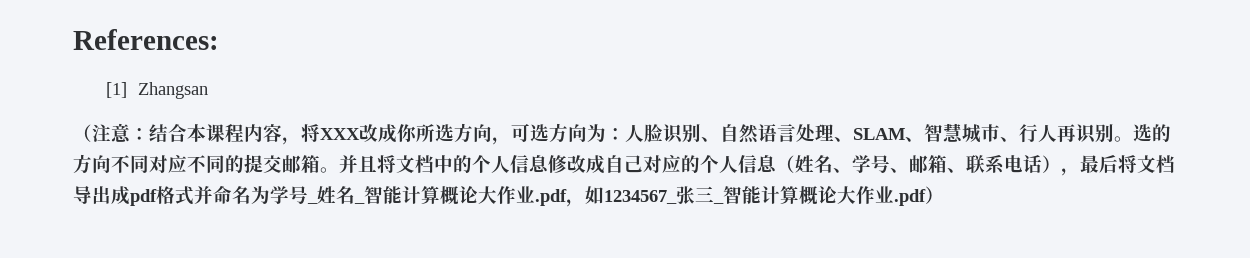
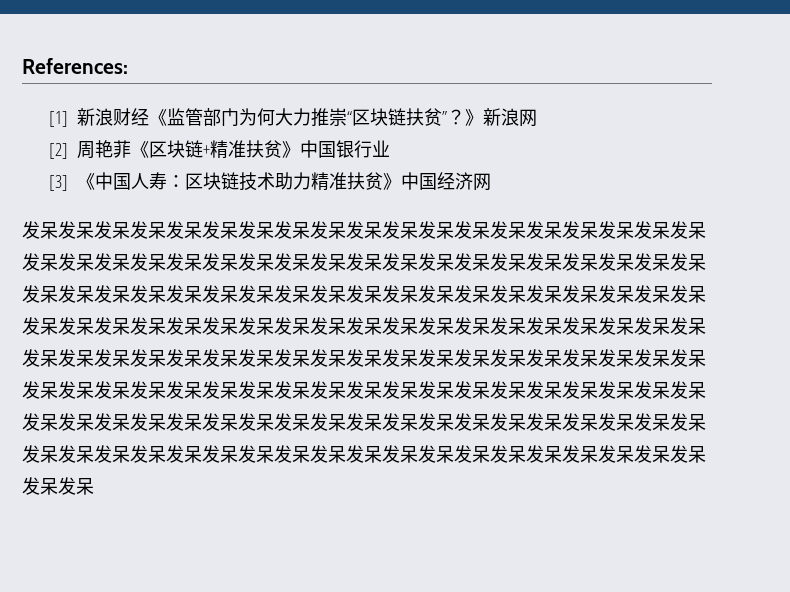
- [1] Zhangsan
- （注意：结合本课程内容，将XXX改成你所选方向，可选方向为：人脸识别、自然语言处理、SLAM、智慧城市、行人再识别。选的方向不同对应不同的提交邮箱。并且将文档中的个人信息修改成自己对应的个人信息（姓名、学号、邮箱、联系电话），最后将文档导出成pdf格式并命名为学号_姓名_智能计算概论大作业.pdf，如1234567_张三_智能计算概论大作业.pdf）
+ [1]新浪财经《监管部门为何大力推崇“区块链扶贫”？》新浪网
+ [2]周艳菲《区块链+精准扶贫》中国银行业
+ [3]《中国人寿：区块链技术助力精准扶贫》中国经济网
+ 发呆发呆发呆发呆发呆发呆发呆发呆发呆发呆发呆发呆发呆发呆发呆发呆发呆发呆发呆发呆发呆发呆发呆发呆发呆发呆发呆发呆发呆发呆发呆发呆发呆发呆发呆发呆发呆发呆发呆发呆发呆发呆发呆发呆发呆发呆发呆发呆发呆发呆发呆发呆发呆发呆发呆发呆发呆发呆发呆发呆发呆发呆发呆发呆发呆发呆发呆发呆发呆发呆发呆发呆发呆发呆发呆发呆发呆发呆发呆发呆发呆发呆发呆发呆发呆发呆发呆发呆发呆发呆发呆发呆发呆发呆发呆发呆发呆发呆发呆发呆发呆发呆发呆发呆发呆发呆发呆发呆发呆发呆发呆发呆发呆发呆发呆发呆发呆发呆发呆发呆发呆发呆发呆发呆发呆发呆发呆发呆发呆发呆发呆发呆发呆发呆发呆发呆发呆发呆发呆发呆发呆发呆发呆发呆发呆发呆发呆发呆发呆发呆发呆发呆发呆发呆

